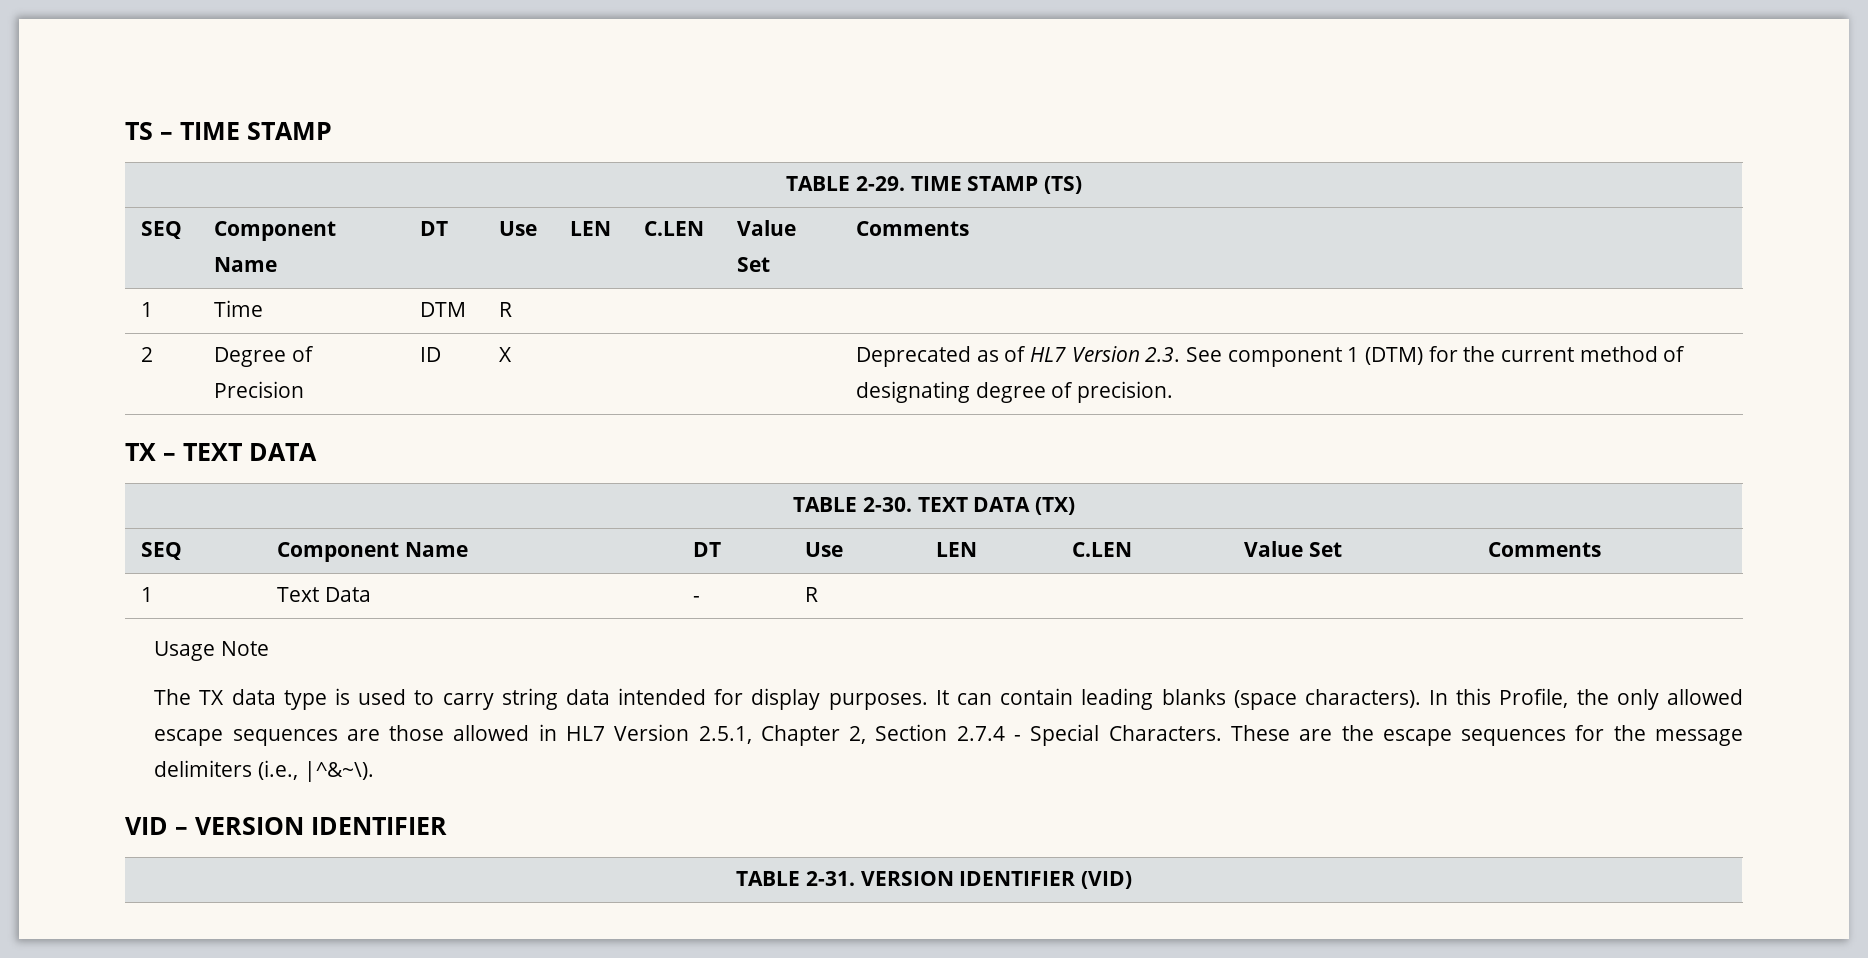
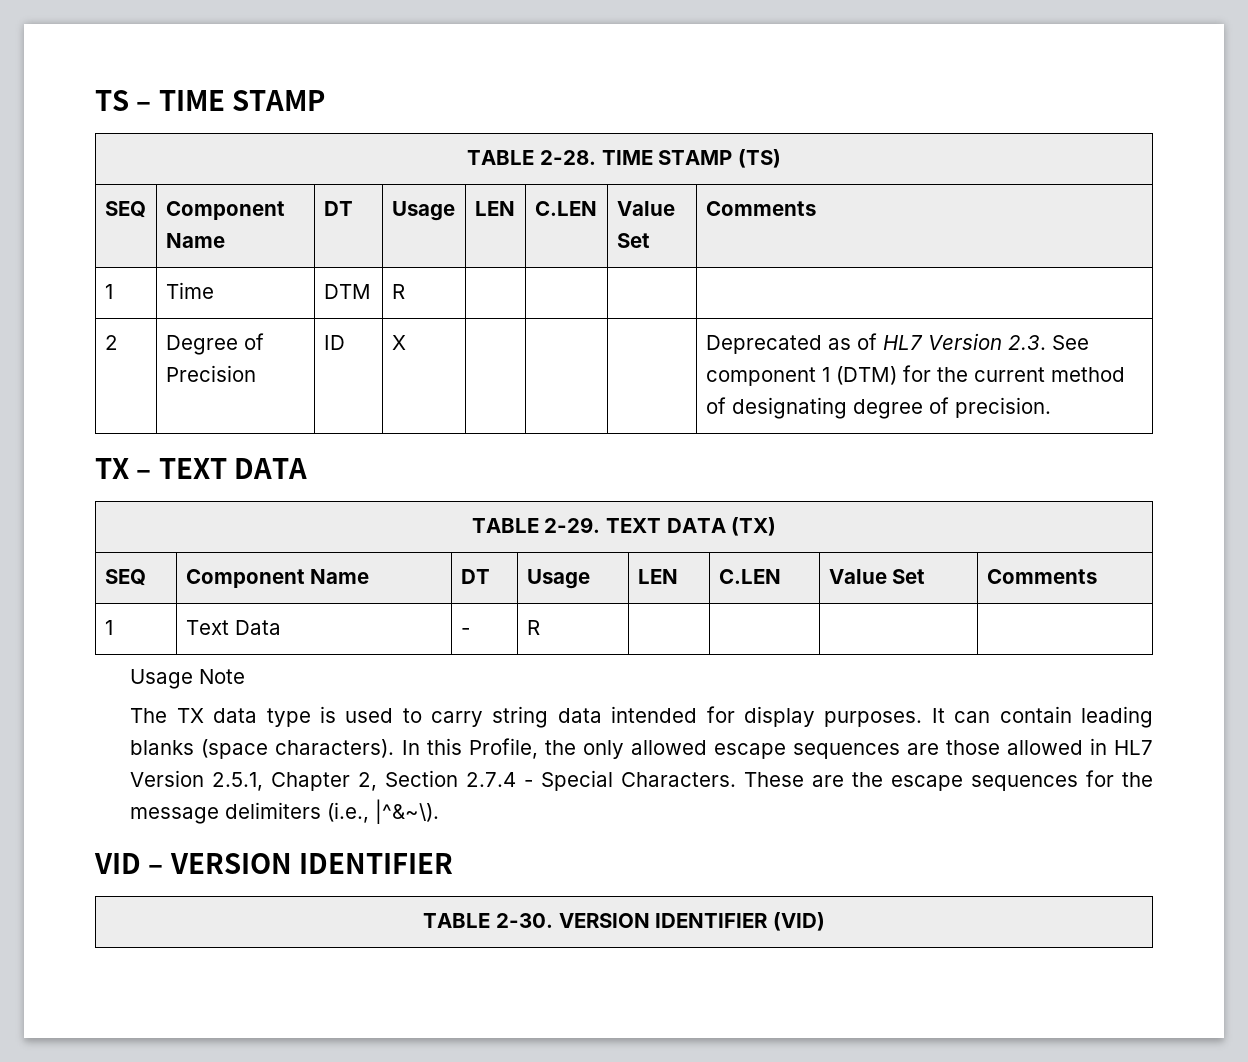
- TABLE 2-29. TIME STAMP (TS)
- SEQ | Component Name | DT | Use | LEN | C.LEN | Value Set | Comments
+ TABLE 2-28. TIME STAMP (TS)
+ SEQ | Component Name | DT | Usage | LEN | C.LEN | Value Set | Comments
- TABLE 2-30. TEXT DATA (TX)
- SEQ | Component Name | DT | Use | LEN | C.LEN | Value Set | Comments
+ TABLE 2-29. TEXT DATA (TX)
+ SEQ | Component Name | DT | Usage | LEN | C.LEN | Value Set | Comments
- TABLE 2-31. VERSION IDENTIFIER (VID)
+ TABLE 2-30. VERSION IDENTIFIER (VID)

